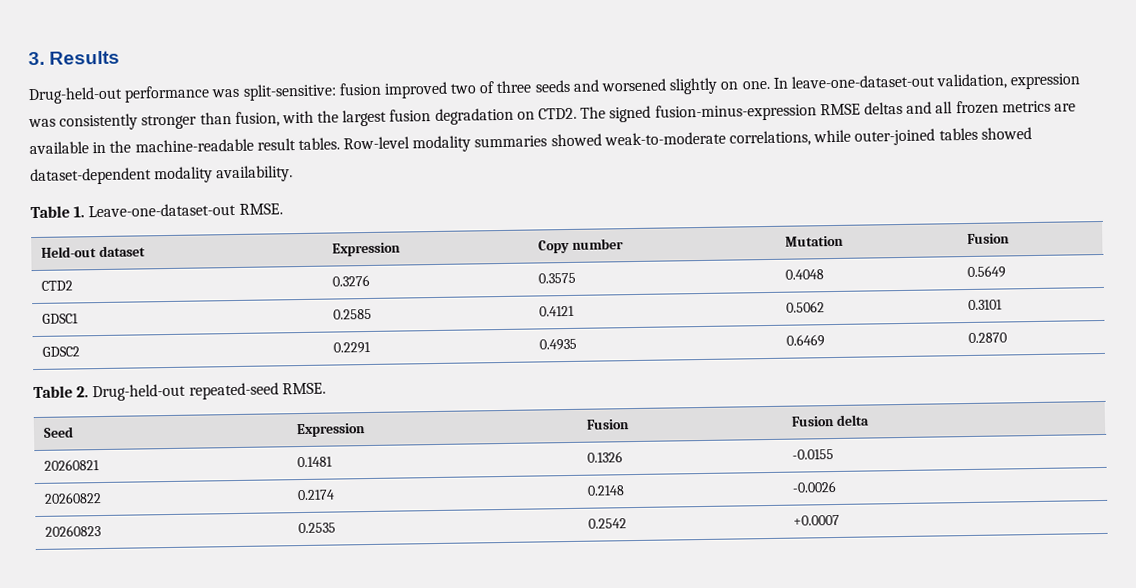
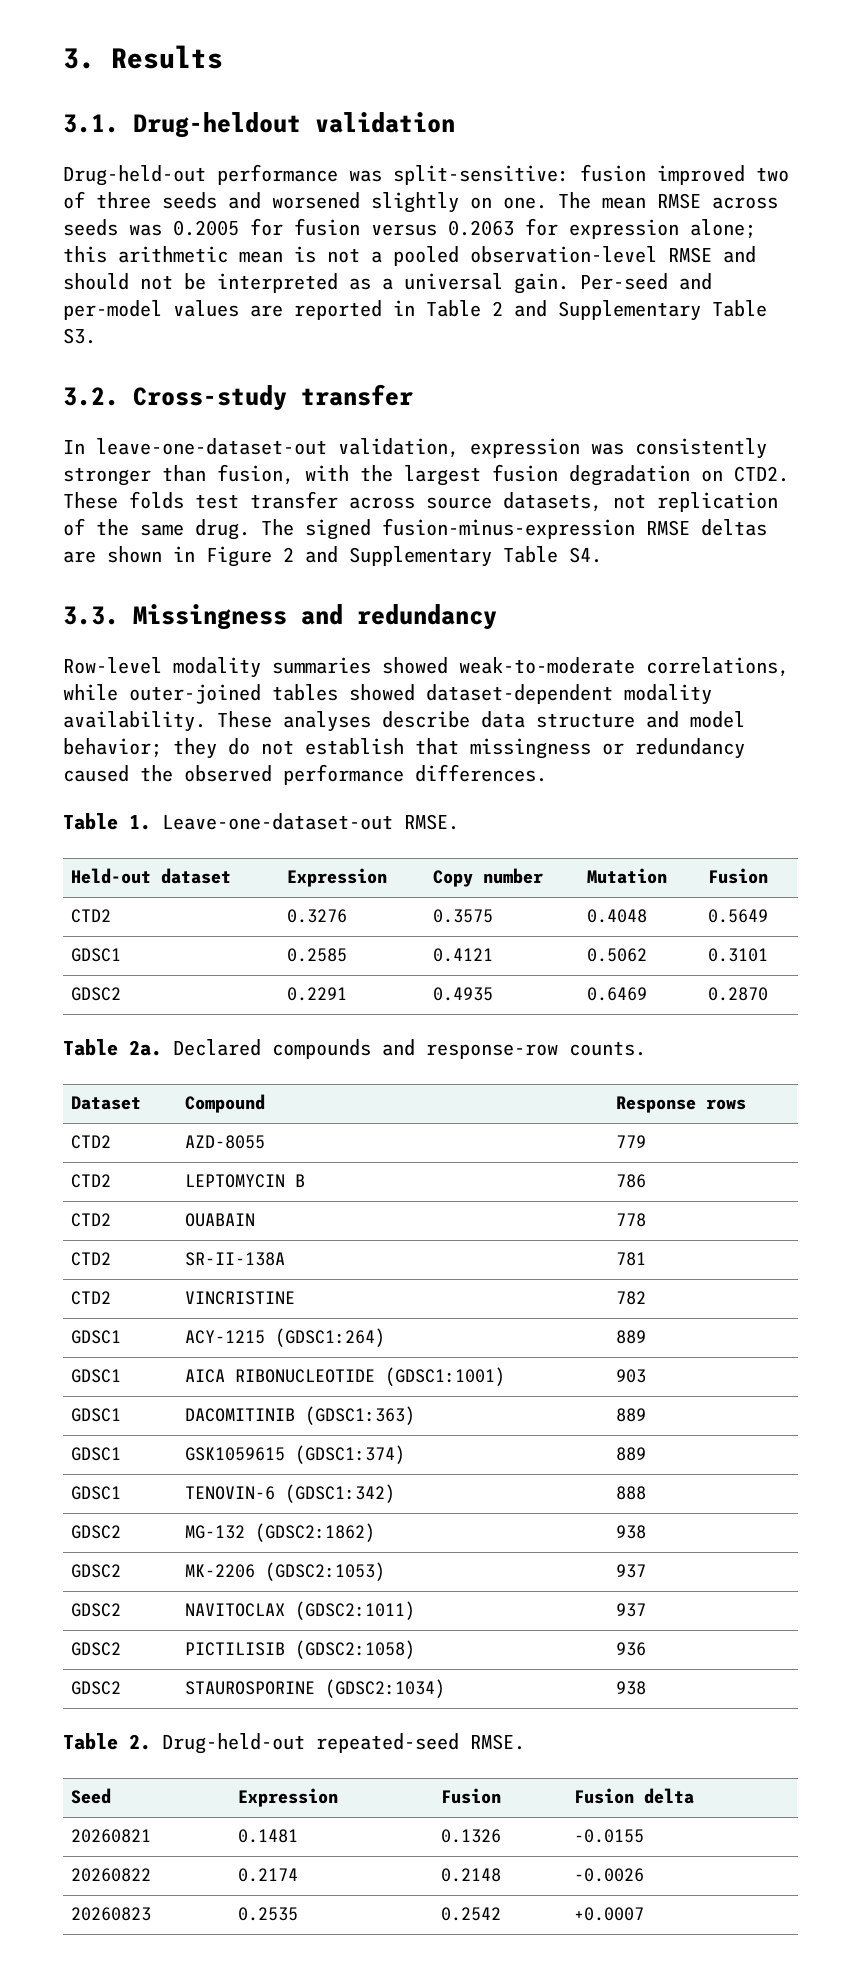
+ 3.1. Drug-heldout validation
- Drug-held-out performance was split-sensitive: fusion improved two of three seeds and worsened slightly on one. In leave-one-dataset-out validation, expression was consistently stronger than fusion, with the largest fusion degradation on CTD2.
+ Drug-held-out performance was split-sensitive: fusion improved two of three seeds and worsened slightly on one. The mean RMSE across seeds was 0.2005 for fusion versus 0.2063 for expression alone; this arithmetic mean is not a pooled observation-level RMSE and should not be interpreted as a universal gain. Per-seed and per-model values are reported in Table 2 and Supplementary Table S3.
+ 3.2. Cross-study transfer
+ In leave-one-dataset-out validation, expression was consistently stronger than fusion, with the largest fusion degradation on CTD2.
+ These folds test transfer across source datasets, not replication of the same drug.
- The signed fusion-minus-expression RMSE deltas and all frozen metrics are available in the machine-readable result tables. Row-level modality summaries showed weak-to-moderate correlations, while outer-joined tables showed dataset-dependent modality availability.
+ The signed fusion-minus-expression RMSE deltas are shown in Figure 2 and Supplementary Table S4.
+ 3.3. Missingness and redundancy
+ Row-level modality summaries showed weak-to-moderate correlations, while outer-joined tables showed dataset-dependent modality availability. These analyses describe data structure and model behavior; they do not establish that missingness or redundancy caused the observed performance differences.
+ Table 2a. Declared compounds and response-row counts.
+ Dataset | Compound | Response rows
+ CTD2 | AZD-8055 | 779
+ CTD2 | LEPTOMYCIN B | 786
+ CTD2 | OUABAIN | 778
+ CTD2 | SR-II-138A | 781
+ CTD2 | VINCRISTINE | 782
+ GDSC1 | ACY-1215 (GDSC1:264) | 889
+ GDSC1 | AICA RIBONUCLEOTIDE (GDSC1:1001) | 903
+ GDSC1 | DACOMITINIB (GDSC1:363) | 889
+ GDSC1 | GSK1059615 (GDSC1:374) | 889
+ GDSC1 | TENOVIN-6 (GDSC1:342) | 888
+ GDSC2 | MG-132 (GDSC2:1862) | 938
+ GDSC2 | MK-2206 (GDSC2:1053) | 937
+ GDSC2 | NAVITOCLAX (GDSC2:1011) | 937
+ GDSC2 | PICTILISIB (GDSC2:1058) | 936
+ GDSC2 | STAUROSPORINE (GDSC2:1034) | 938

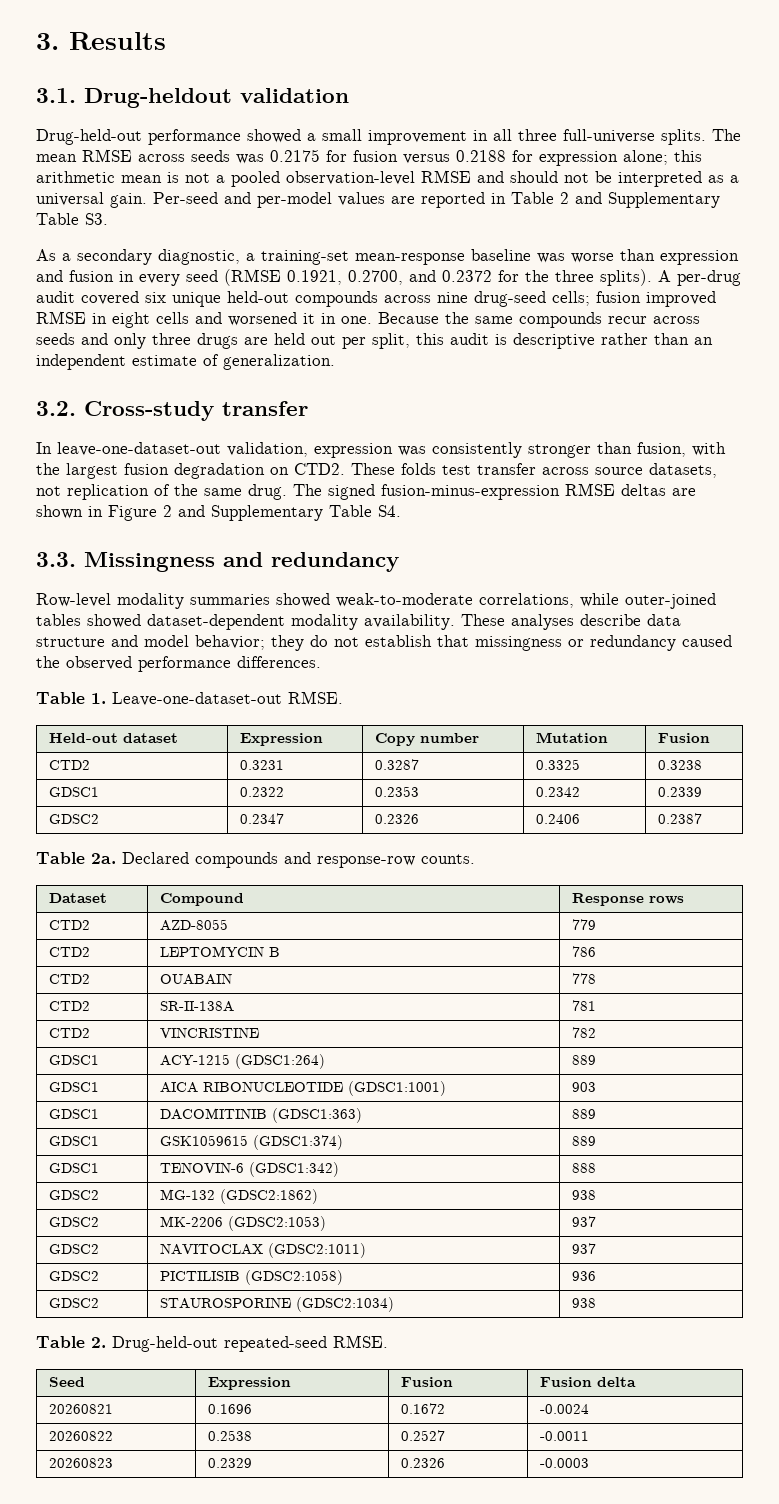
- Drug-held-out performance was split-sensitive: fusion improved two of three seeds and worsened slightly on one.
+ Drug-held-out performance showed a small improvement in all three full-universe splits.
- The mean RMSE across seeds was 0.2005 for fusion versus 0.2063 for expression alone; this arithmetic mean is not a pooled observation-level RMSE and should not be interpreted as a universal gain.
+ The mean RMSE across seeds was 0.2175 for fusion versus 0.2188 for expression alone; this arithmetic mean is not a pooled observation-level RMSE and should not be interpreted as a universal gain.
+ As a secondary diagnostic, a training-set mean-response baseline was worse than expression and fusion in every seed (RMSE 0.1921, 0.2700, and 0.2372 for the three splits). A per-drug audit covered six unique held-out compounds across nine drug-seed cells; fusion improved RMSE in eight cells and worsened it in one. Because the same compounds recur across seeds and only three drugs are held out per split, this audit is descriptive rather than an independent estimate of generalization.
- CTD2 | 0.3276 | 0.3575 | 0.4048 | 0.5649
- GDSC1 | 0.2585 | 0.4121 | 0.5062 | 0.3101
- GDSC2 | 0.2291 | 0.4935 | 0.6469 | 0.2870
+ CTD2 | 0.3231 | 0.3287 | 0.3325 | 0.3238
+ GDSC1 | 0.2322 | 0.2353 | 0.2342 | 0.2339
+ GDSC2 | 0.2347 | 0.2326 | 0.2406 | 0.2387
- 20260821 | 0.1481 | 0.1326 | -0.0155
- 20260822 | 0.2174 | 0.2148 | -0.0026
- 20260823 | 0.2535 | 0.2542 | +0.0007
+ 20260821 | 0.1696 | 0.1672 | -0.0024
+ 20260822 | 0.2538 | 0.2527 | -0.0011
+ 20260823 | 0.2329 | 0.2326 | -0.0003

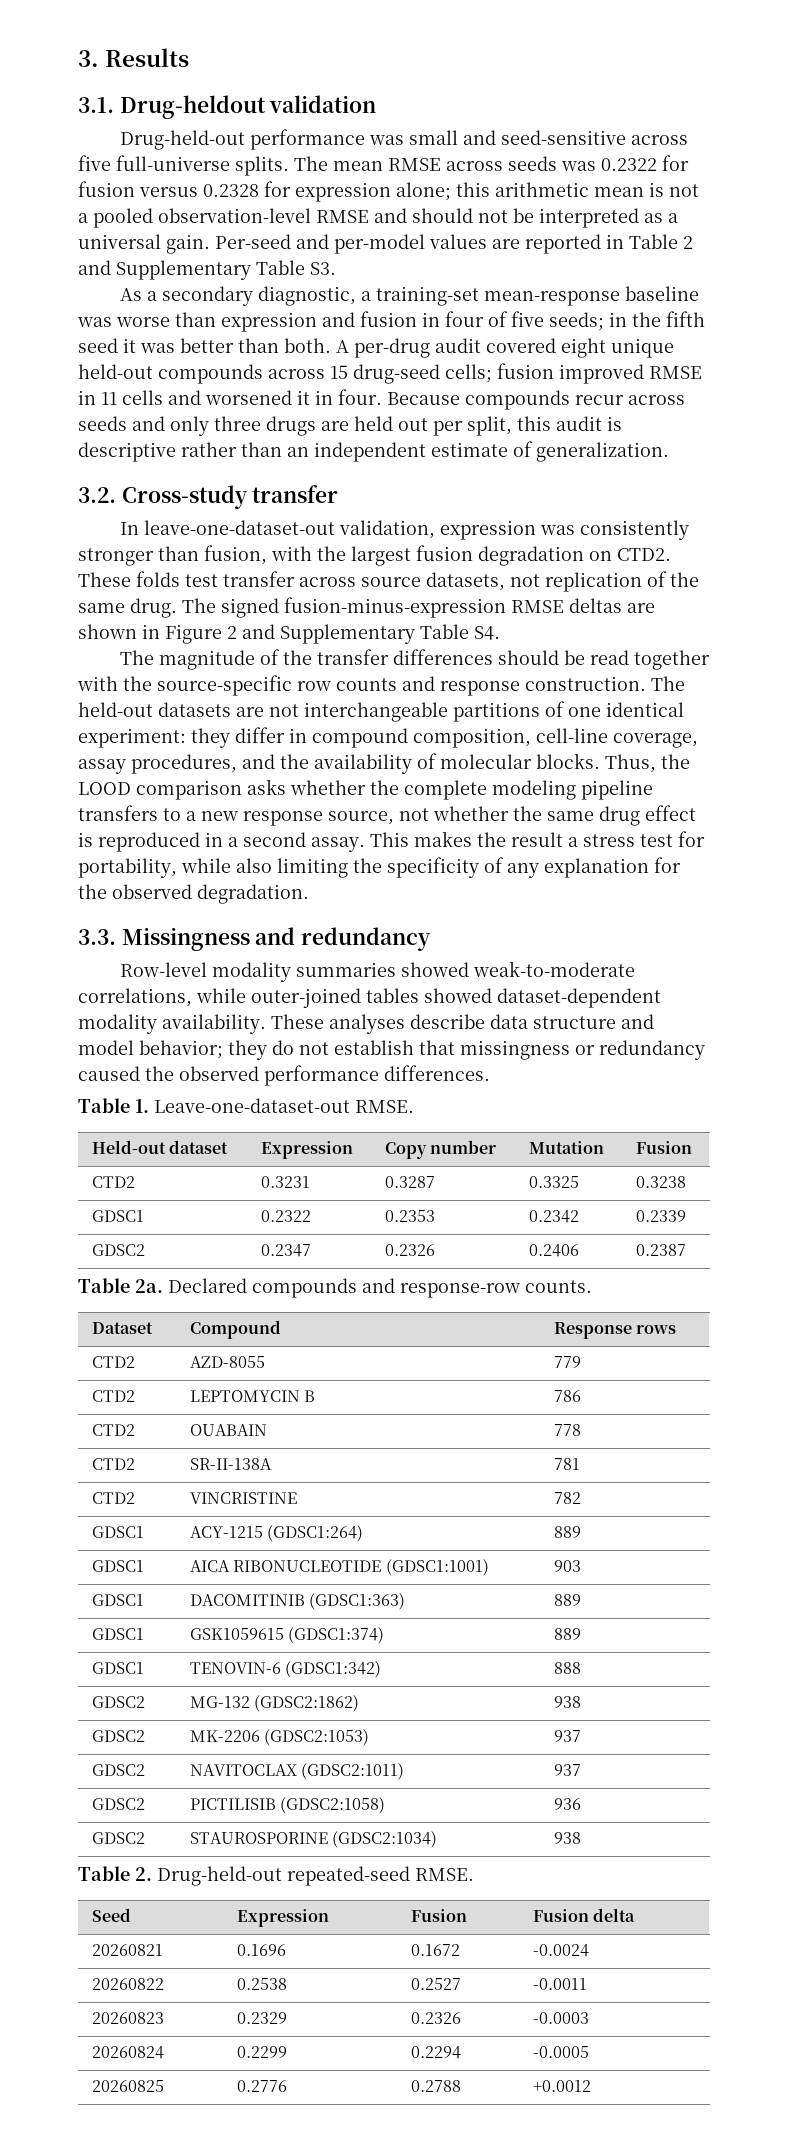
- Drug-held-out performance showed a small improvement in all three full-universe splits.
+ Drug-held-out performance was small and seed-sensitive across five full-universe splits.
- The mean RMSE across seeds was 0.2175 for fusion versus 0.2188 for expression alone; this arithmetic mean is not a pooled observation-level RMSE and should not be interpreted as a universal gain.
+ The mean RMSE across seeds was 0.2322 for fusion versus 0.2328 for expression alone; this arithmetic mean is not a pooled observation-level RMSE and should not be interpreted as a universal gain.
- As a secondary diagnostic, a training-set mean-response baseline was worse than expression and fusion in every seed (RMSE 0.1921, 0.2700, and 0.2372 for the three splits).
+ As a secondary diagnostic, a training-set mean-response baseline was worse than expression and fusion in four of five seeds; in the fifth seed it was better than both.
- A per-drug audit covered six unique held-out compounds across nine drug-seed cells; fusion improved RMSE in eight cells and worsened it in one. Because the same compounds recur across seeds and only three drugs are held out per split, this audit is descriptive rather than an independent estimate of generalization.
+ A per-drug audit covered eight unique held-out compounds across 15 drug-seed cells; fusion improved RMSE in 11 cells and worsened it in four. Because compounds recur across seeds and only three drugs are held out per split, this audit is descriptive rather than an independent estimate of generalization.
+ The magnitude of the transfer differences should be read together with the source-specific row counts and response construction. The held-out datasets are not interchangeable partitions of one identical experiment: they differ in compound composition, cell-line coverage, assay procedures, and the availability of molecular blocks. Thus, the LOOD comparison asks whether the complete modeling pipeline transfers to a new response source, not whether the same drug effect is reproduced in a second assay. This makes the result a stress test for portability, while also limiting the specificity of any explanation for the observed degradation.
+ 20260824 | 0.2299 | 0.2294 | -0.0005
+ 20260825 | 0.2776 | 0.2788 | +0.0012

